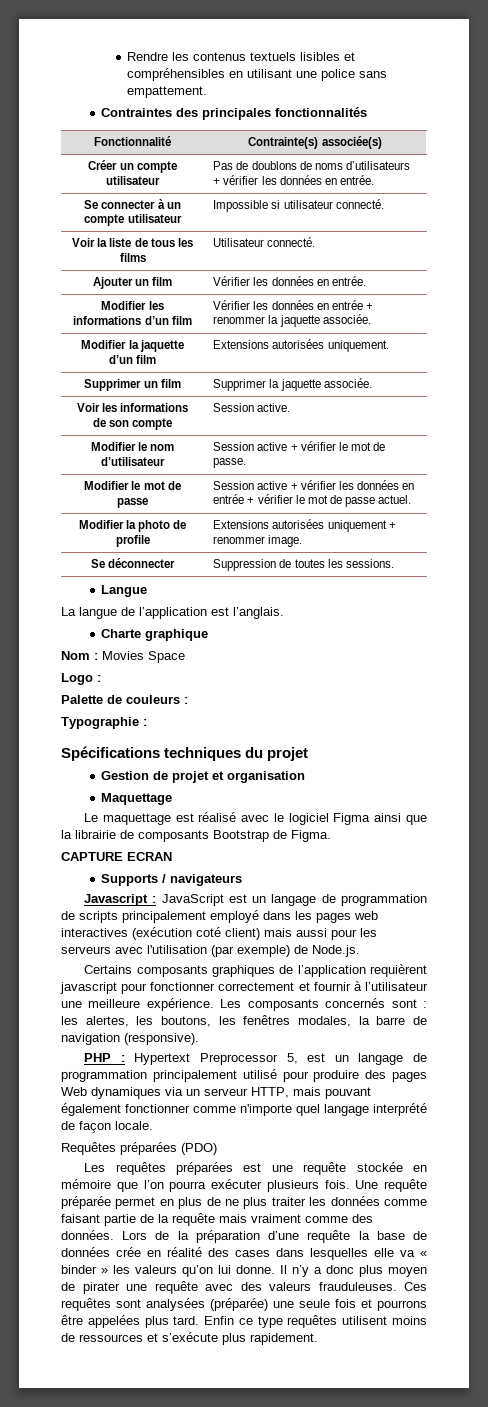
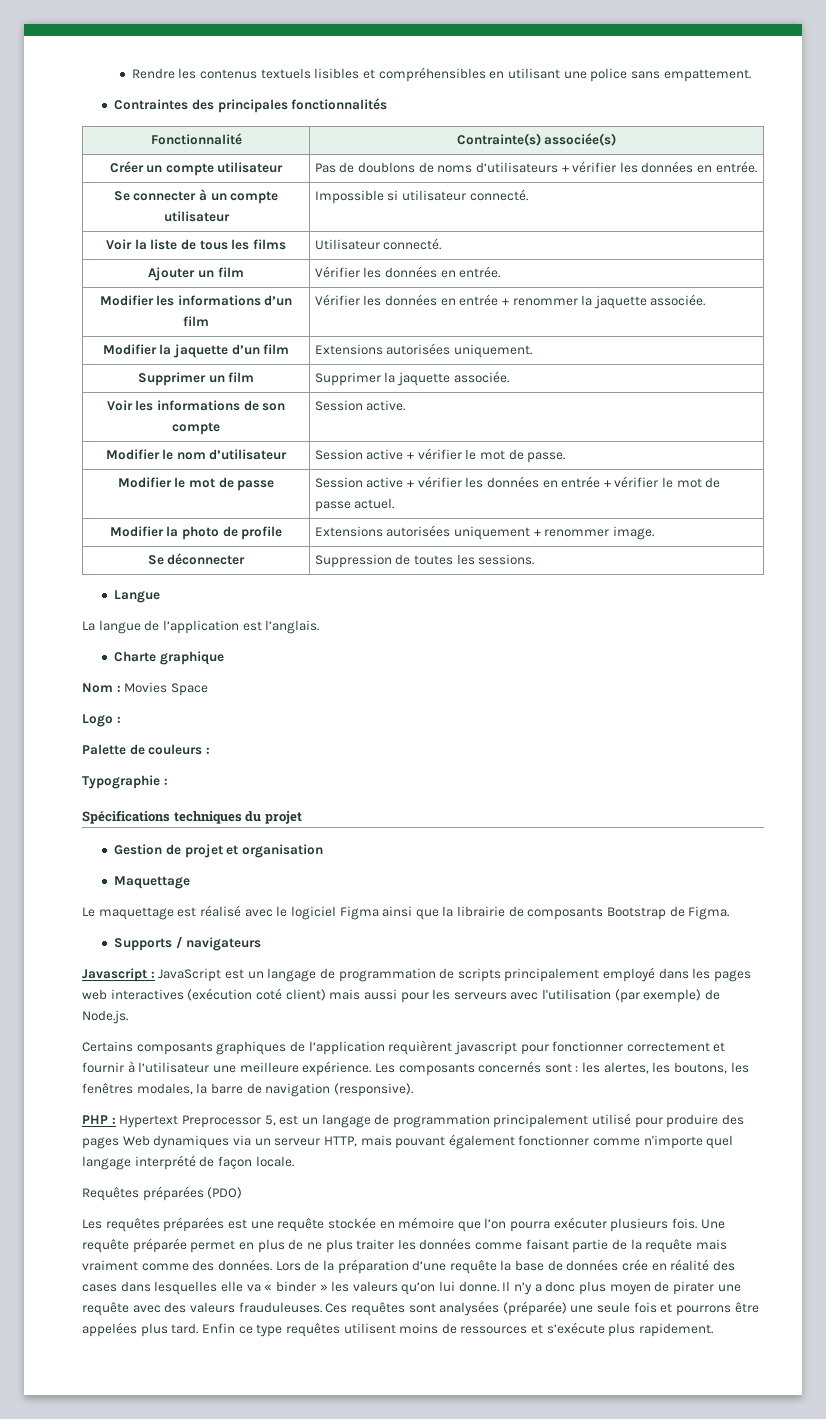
- CAPTURE ECRAN

